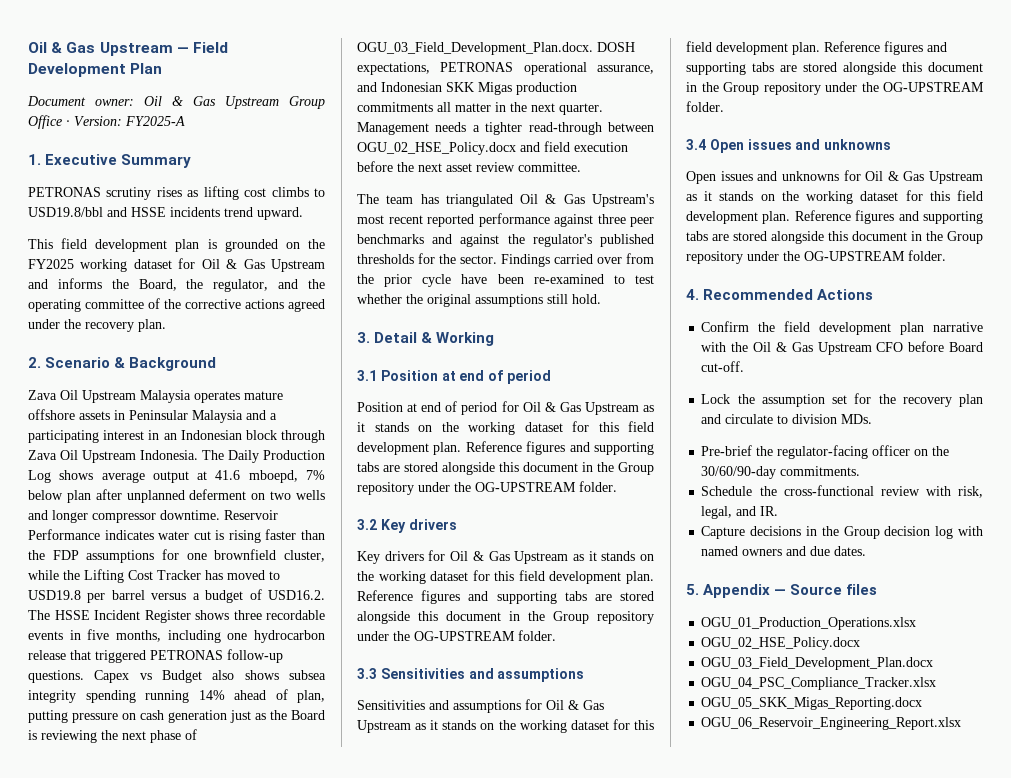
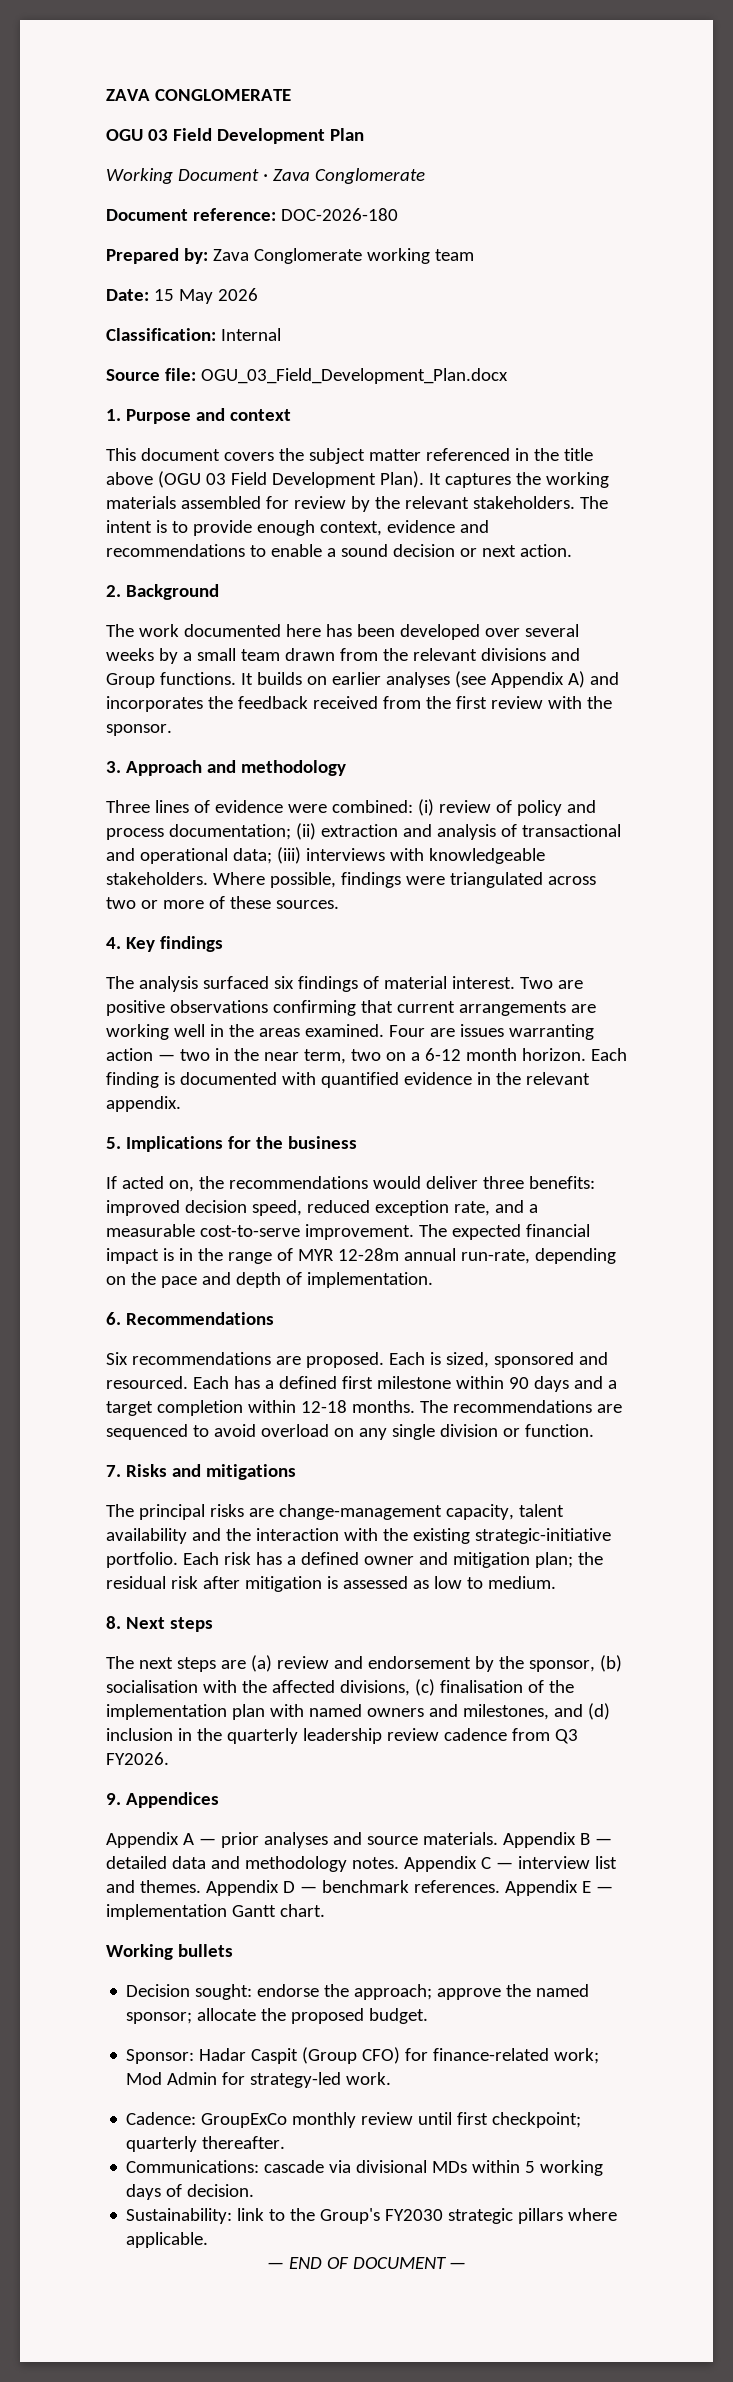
- Oil & Gas Upstream — Field Development Plan
- Document owner: Oil & Gas Upstream Group Office · Version: FY2025-A
- 1. Executive Summary
- PETRONAS scrutiny rises as lifting cost climbs to USD19.8/bbl and HSSE incidents trend upward.
- This field development plan is grounded on the FY2025 working dataset for Oil & Gas Upstream and informs the Board, the regulator, and the operating committee of the corrective actions agreed under the recovery plan.
- 2. Scenario & Background
- Zava Oil Upstream Malaysia operates mature offshore assets in Peninsular Malaysia and a participating interest in an Indonesian block through Zava Oil Upstream Indonesia. The Daily Production Log shows average output at 41.6 mboepd, 7% below plan after unplanned deferment on two wells and longer compressor downtime. Reservoir Performance indicates water cut is rising faster than the FDP assumptions for one brownfield cluster, while the Lifting Cost Tracker has moved to USD19.8 per barrel versus a budget of USD16.2. The HSSE Incident Register shows three recordable events in five months, including one hydrocarbon release that triggered PETRONAS follow-up questions. Capex vs Budget also shows subsea integrity spending running 14% ahead of plan, putting pressure on cash generation just as the Board is reviewing the next phase of OGU_03_Field_Development_Plan.docx. DOSH expectations, PETRONAS operational assurance, and Indonesian SKK Migas production commitments all matter in the next quarter. Management needs a tighter read-through between OGU_02_HSE_Policy.docx and field execution before the next asset review committee.
- The team has triangulated Oil & Gas Upstream's most recent reported performance against three peer benchmarks and against the regulator's published thresholds for the sector. Findings carried over from the prior cycle have been re-examined to test whether the original assumptions still hold.
- 3. Detail & Working
- 3.1 Position at end of period
- Position at end of period for Oil & Gas Upstream as it stands on the working dataset for this field development plan. Reference figures and supporting tabs are stored alongside this document in the Group repository under the OG-UPSTREAM folder.
- 3.2 Key drivers
- Key drivers for Oil & Gas Upstream as it stands on the working dataset for this field development plan. Reference figures and supporting tabs are stored alongside this document in the Group repository under the OG-UPSTREAM folder.
- 3.3 Sensitivities and assumptions
- Sensitivities and assumptions for Oil & Gas Upstream as it stands on the working dataset for this field development plan. Reference figures and supporting tabs are stored alongside this document in the Group repository under the OG-UPSTREAM folder.
- 3.4 Open issues and unknowns
- Open issues and unknowns for Oil & Gas Upstream as it stands on the working dataset for this field development plan. Reference figures and supporting tabs are stored alongside this document in the Group repository under the OG-UPSTREAM folder.
- 4. Recommended Actions
- Confirm the field development plan narrative with the Oil & Gas Upstream CFO before Board cut-off.
- Lock the assumption set for the recovery plan and circulate to division MDs.
- Pre-brief the regulator-facing officer on the 30/60/90-day commitments.
- Schedule the cross-functional review with risk, legal, and IR.
- Capture decisions in the Group decision log with named owners and due dates.
- 5. Appendix — Source files
- OGU_01_Production_Operations.xlsx
- OGU_02_HSE_Policy.docx
- OGU_03_Field_Development_Plan.docx
- OGU_04_PSC_Compliance_Tracker.xlsx
- OGU_05_SKK_Migas_Reporting.docx
- OGU_06_Reservoir_Engineering_Report.xlsx
+ ZAVA CONGLOMERATE
+ OGU 03 Field Development Plan
+ Working Document · Zava Conglomerate
+ Document reference: DOC-2026-180
+ Prepared by: Zava Conglomerate working team
+ Date: 15 May 2026
+ Classification: Internal
+ Source file: OGU_03_Field_Development_Plan.docx
+ 1. Purpose and context
+ This document covers the subject matter referenced in the title above (OGU 03 Field Development Plan). It captures the working materials assembled for review by the relevant stakeholders. The intent is to provide enough context, evidence and recommendations to enable a sound decision or next action.
+ 2. Background
+ The work documented here has been developed over several weeks by a small team drawn from the relevant divisions and Group functions. It builds on earlier analyses (see Appendix A) and incorporates the feedback received from the first review with the sponsor.
+ 3. Approach and methodology
+ Three lines of evidence were combined: (i) review of policy and process documentation; (ii) extraction and analysis of transactional and operational data; (iii) interviews with knowledgeable stakeholders. Where possible, findings were triangulated across two or more of these sources.
+ 4. Key findings
+ The analysis surfaced six findings of material interest. Two are positive observations confirming that current arrangements are working well in the areas examined. Four are issues warranting action — two in the near term, two on a 6-12 month horizon. Each finding is documented with quantified evidence in the relevant appendix.
+ 5. Implications for the business
+ If acted on, the recommendations would deliver three benefits: improved decision speed, reduced exception rate, and a measurable cost-to-serve improvement. The expected financial impact is in the range of MYR 12-28m annual run-rate, depending on the pace and depth of implementation.
+ 6. Recommendations
+ Six recommendations are proposed. Each is sized, sponsored and resourced. Each has a defined first milestone within 90 days and a target completion within 12-18 months. The recommendations are sequenced to avoid overload on any single division or function.
+ 7. Risks and mitigations
+ The principal risks are change-management capacity, talent availability and the interaction with the existing strategic-initiative portfolio. Each risk has a defined owner and mitigation plan; the residual risk after mitigation is assessed as low to medium.
+ 8. Next steps
+ The next steps are (a) review and endorsement by the sponsor, (b) socialisation with the affected divisions, (c) finalisation of the implementation plan with named owners and milestones, and (d) inclusion in the quarterly leadership review cadence from Q3 FY2026.
+ 9. Appendices
+ Appendix A — prior analyses and source materials. Appendix B — detailed data and methodology notes. Appendix C — interview list and themes. Appendix D — benchmark references. Appendix E — implementation Gantt chart.
+ Working bullets
+ Decision sought: endorse the approach; approve the named sponsor; allocate the proposed budget.
+ Sponsor: Hadar Caspit (Group CFO) for finance-related work; Mod Admin for strategy-led work.
+ Cadence: GroupExCo monthly review until first checkpoint; quarterly thereafter.
+ Communications: cascade via divisional MDs within 5 working days of decision.
+ Sustainability: link to the Group's FY2030 strategic pillars where applicable.
+ — END OF DOCUMENT —

